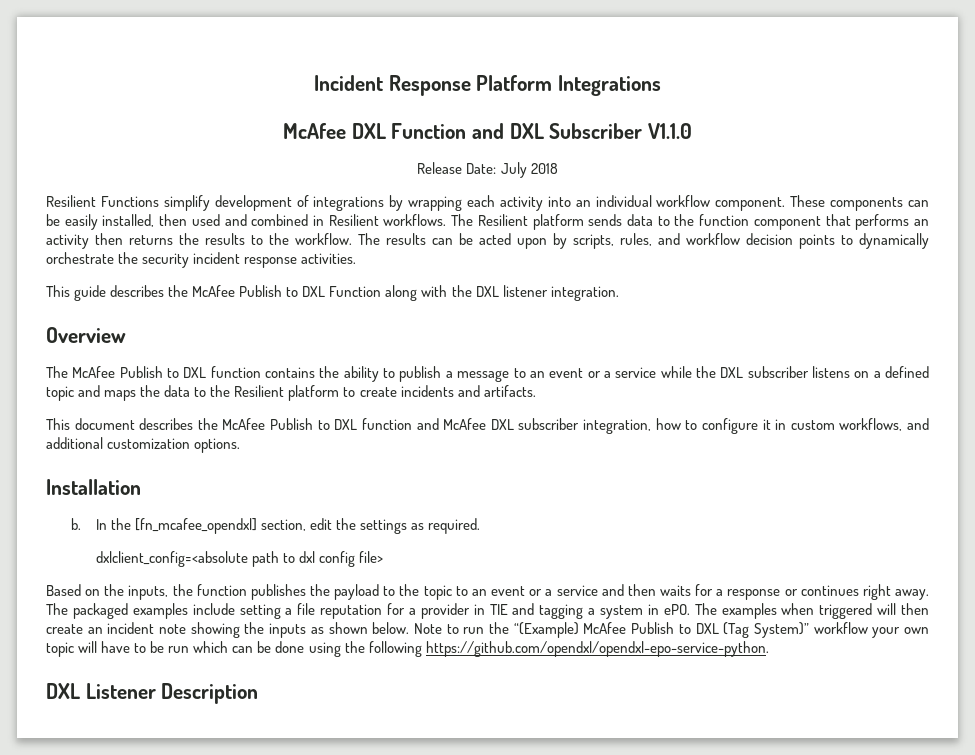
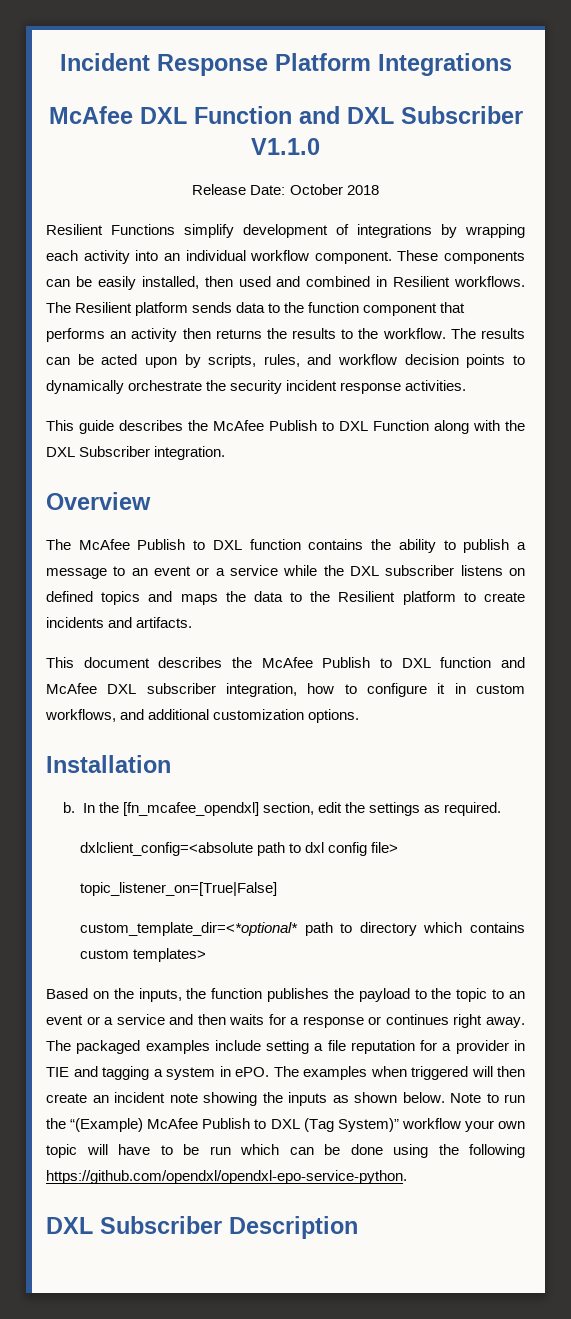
- Release Date: July 2018
+ Release Date: October 2018
- This guide describes the McAfee Publish to DXL Function along with the DXL listener integration.
+ This guide describes the McAfee Publish to DXL Function along with the DXL Subscriber integration.
- The McAfee Publish to DXL function contains the ability to publish a message to an event or a service while the DXL subscriber listens on a defined topic and maps the data to the Resilient platform to create incidents and artifacts.
+ The McAfee Publish to DXL function contains the ability to publish a message to an event or a service while the DXL subscriber listens on defined topics and maps the data to the Resilient platform to create incidents and artifacts.
+ topic_listener_on=[True|False]
+ custom_template_dir=<*optional* path to directory which contains custom templates>
- DXL Listener Description
+ DXL Subscriber Description

